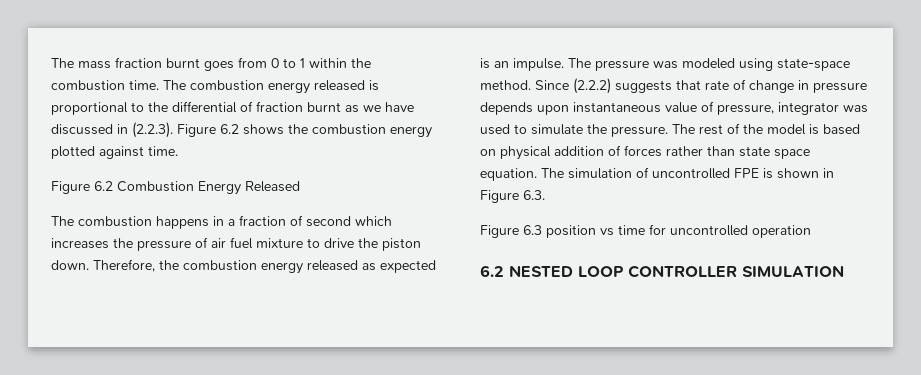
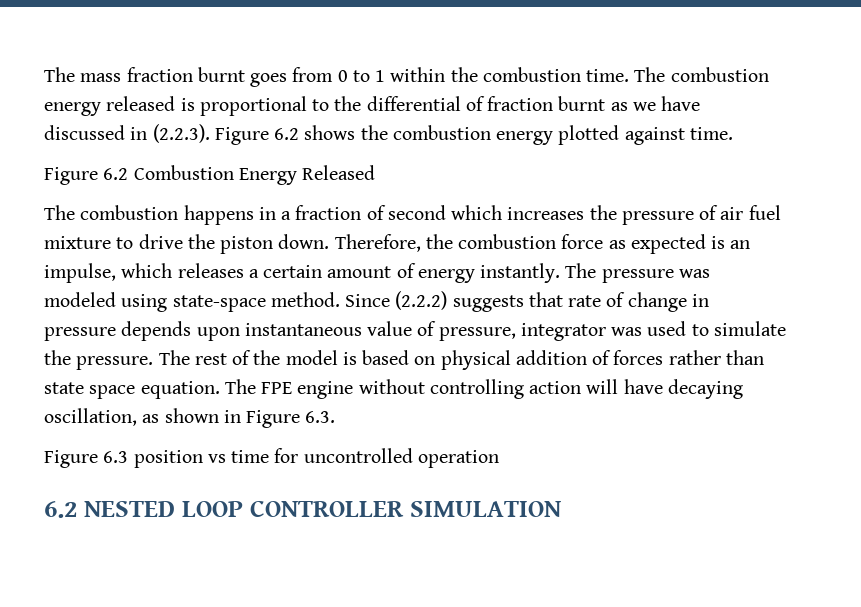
- Therefore, the combustion energy released as expected is an impulse.
+ Therefore, the combustion force as expected is an impulse, which releases a certain amount of energy instantly.
- The simulation of uncontrolled FPE is shown in Figure 6.3.
+ The FPE engine without controlling action will have decaying oscillation, as shown in Figure 6.3.

